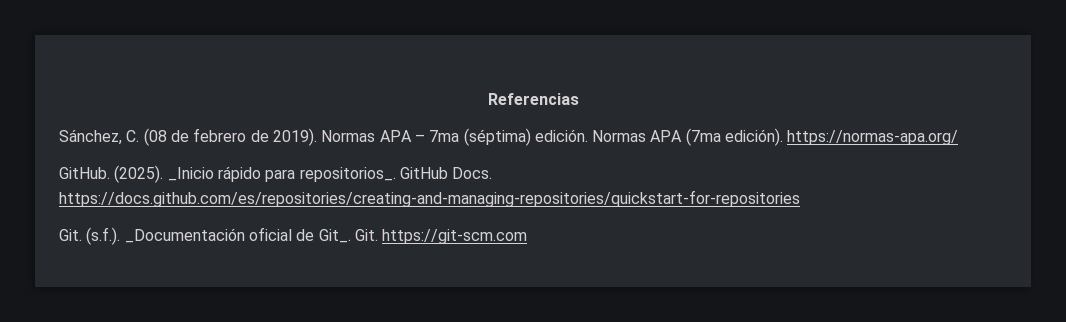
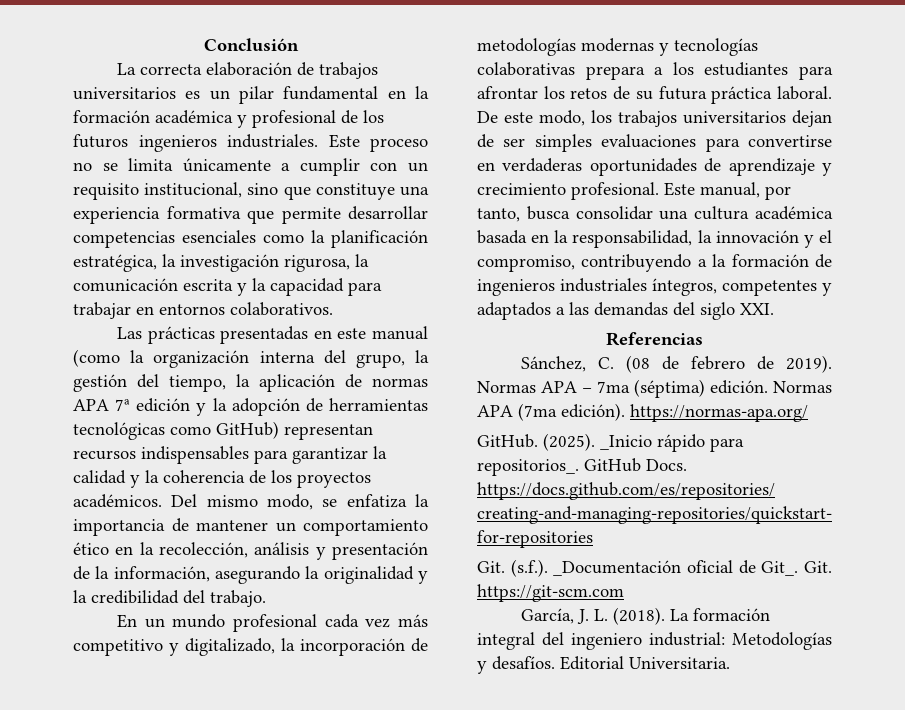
+ Conclusión
+ La correcta elaboración de trabajos universitarios es un pilar fundamental en la formación académica y profesional de los futuros ingenieros industriales. Este proceso no se limita únicamente a cumplir con un requisito institucional, sino que constituye una experiencia formativa que permite desarrollar competencias esenciales como la planificación estratégica, la investigación rigurosa, la comunicación escrita y la capacidad para trabajar en entornos colaborativos.
+ Las prácticas presentadas en este manual (como la organización interna del grupo, la gestión del tiempo, la aplicación de normas APA 7ª edición y la adopción de herramientas tecnológicas como GitHub) representan recursos indispensables para garantizar la calidad y la coherencia de los proyectos académicos. Del mismo modo, se enfatiza la importancia de mantener un comportamiento ético en la recolección, análisis y presentación de la información, asegurando la originalidad y la credibilidad del trabajo.
+ En un mundo profesional cada vez más competitivo y digitalizado, la incorporación de metodologías modernas y tecnologías colaborativas prepara a los estudiantes para afrontar los retos de su futura práctica laboral. De este modo, los trabajos universitarios dejan de ser simples evaluaciones para convertirse en verdaderas oportunidades de aprendizaje y crecimiento profesional. Este manual, por tanto, busca consolidar una cultura académica basada en la responsabilidad, la innovación y el compromiso, contribuyendo a la formación de ingenieros industriales íntegros, competentes y adaptados a las demandas del siglo XXI.
+ García, J. L. (2018). La formación integral del ingeniero industrial: Metodologías y desafíos. Editorial Universitaria.

